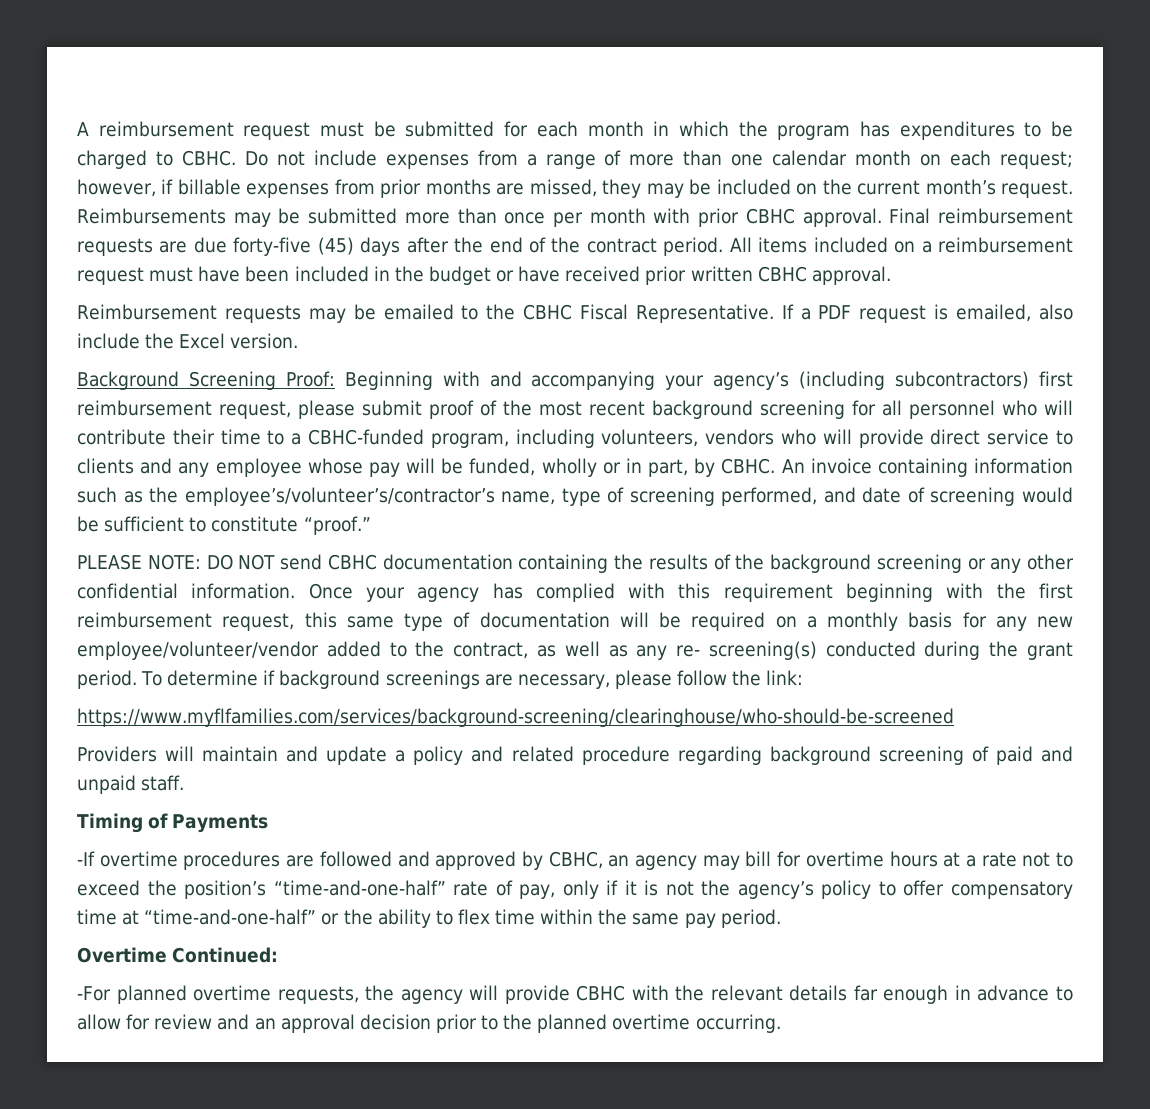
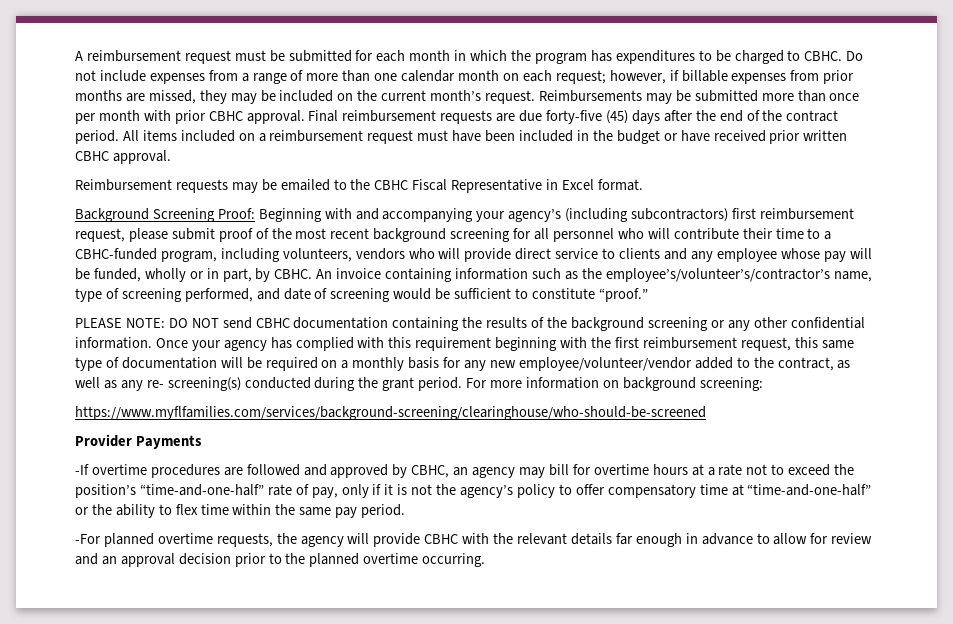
- Reimbursement requests may be emailed to the CBHC Fiscal Representative. If a PDF request is emailed, also include the Excel version.
+ Reimbursement requests may be emailed to the CBHC Fiscal Representative in Excel format.
- To determine if background screenings are necessary, please follow the link:
+ For more information on background screening:
  https://www.myflfamilies.com/services/background-screening/clearinghouse/who-should-be-screened
- Providers will maintain and update a policy and related procedure regarding background screening of paid and unpaid staff.
- Timing of Payments
+ Provider Payments
- Overtime Continued:

